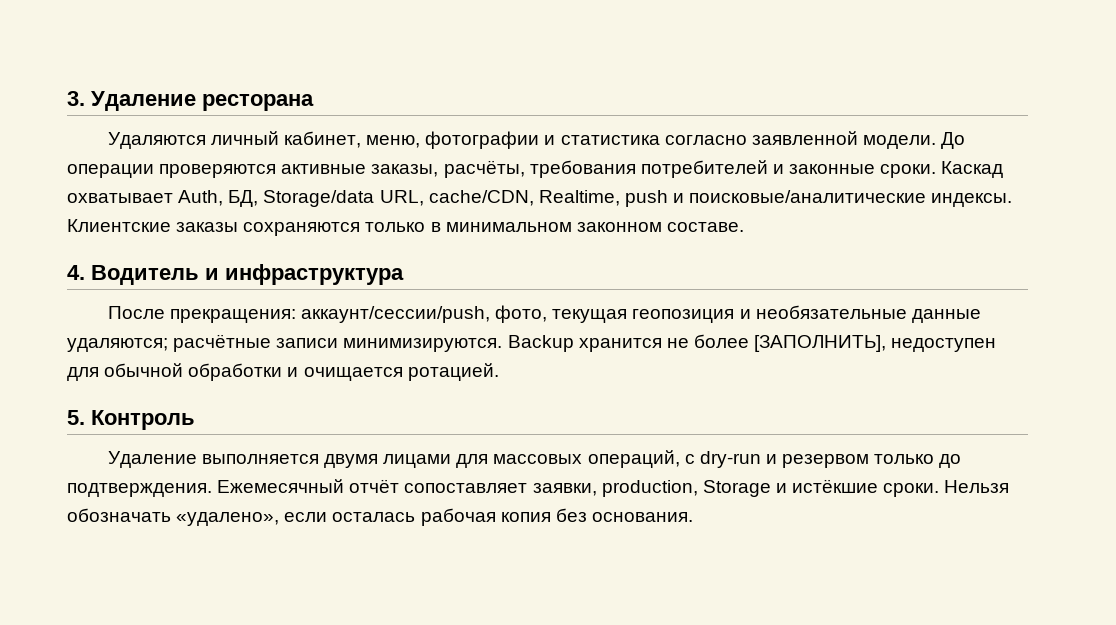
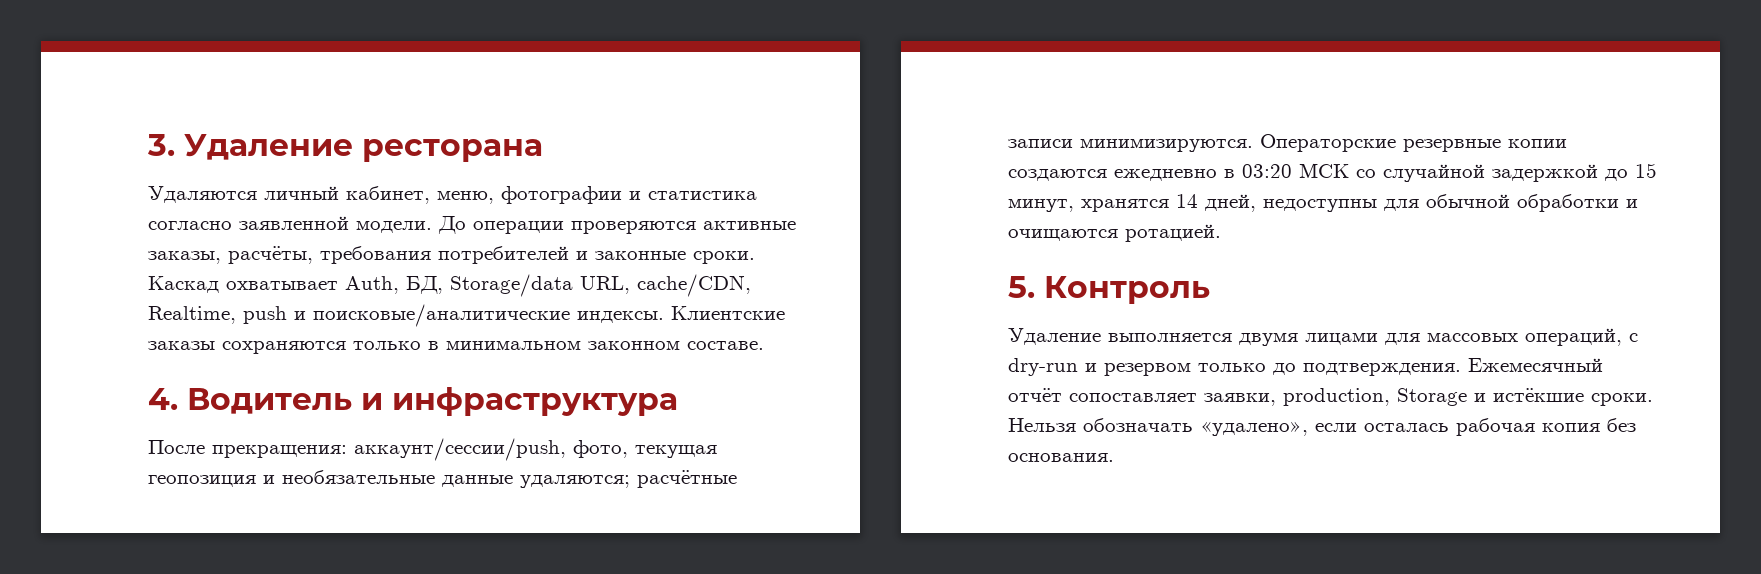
- Backup хранится не более [ЗАПОЛНИТЬ], недоступен для обычной обработки и очищается ротацией.
+ Операторские резервные копии создаются ежедневно в 03:20 МСК со случайной задержкой до 15 минут, хранятся 14 дней, недоступны для обычной обработки и очищаются ротацией.

